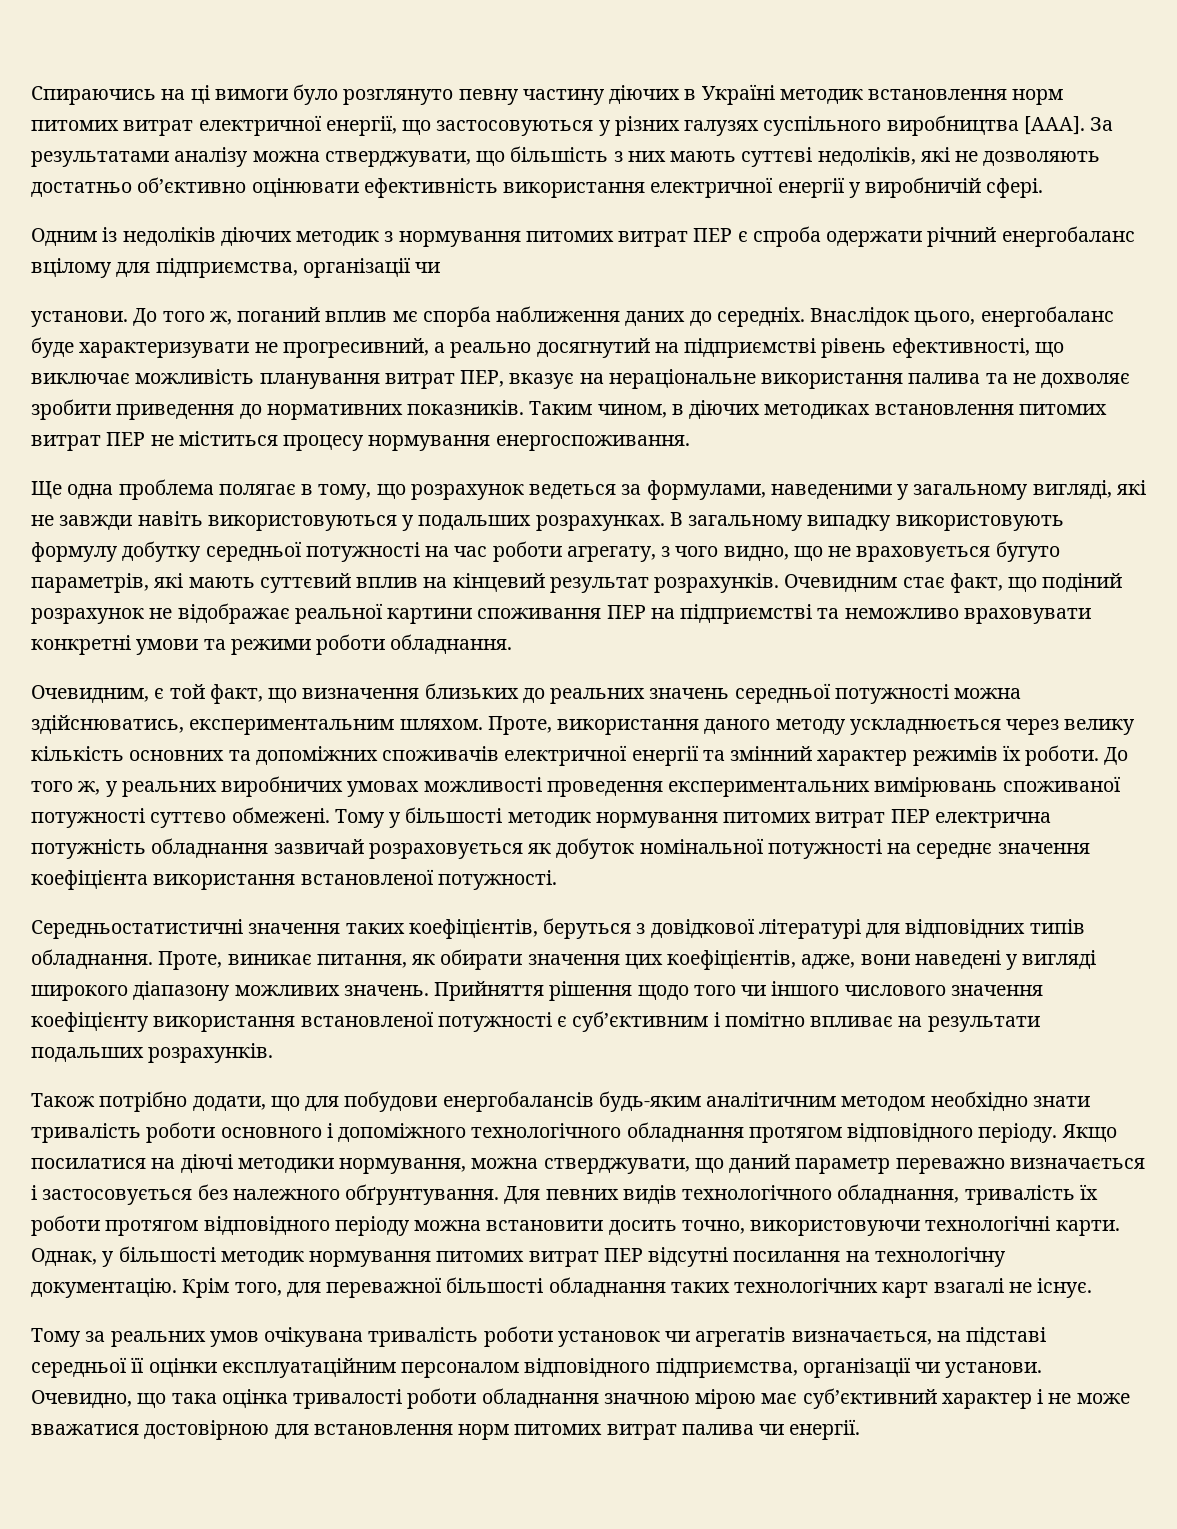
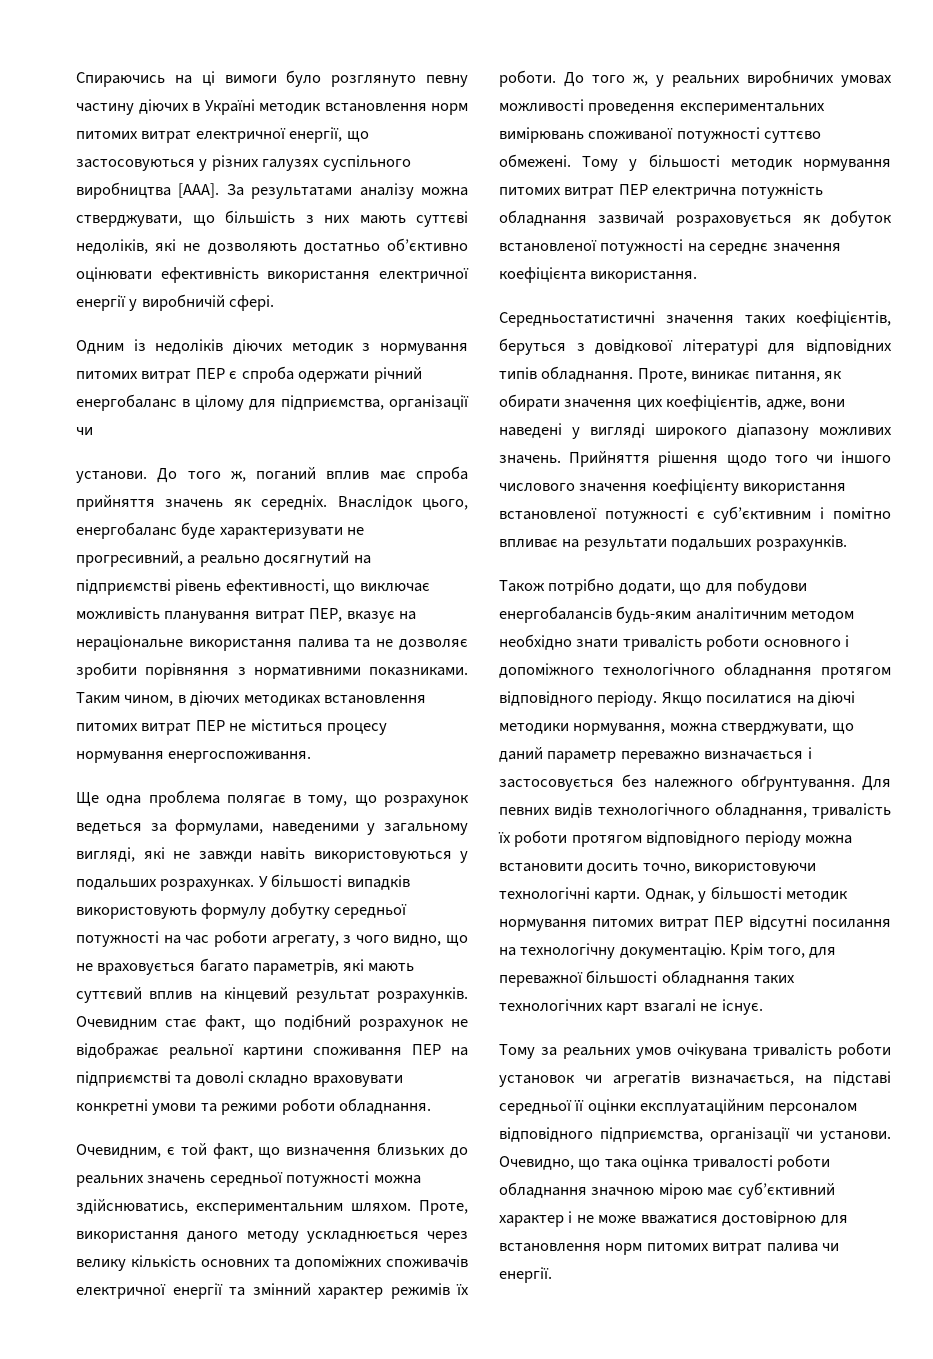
- Одним із недоліків діючих методик з нормування питомих витрат ПЕР є спроба одержати річний енергобаланс вцілому для підприємства, організації чи
+ Одним із недоліків діючих методик з нормування питомих витрат ПЕР є спроба одержати річний енергобаланс в цілому для підприємства, організації чи
- До того ж, поганий вплив мє спорба наближення даних до середніх.
+ До того ж, поганий вплив має спроба прийняття значень як середніх.
- Внаслідок цього, енергобаланс буде характеризувати не прогресивний, а реально досягнутий на підприємстві рівень ефективності, що виключає можливість планування витрат ПЕР, вказує на нераціональне використання палива та не дохволяє зробити приведення до нормативних показників.
+ Внаслідок цього, енергобаланс буде характеризувати не прогресивний, а реально досягнутий на підприємстві рівень ефективності, що виключає можливість планування витрат ПЕР, вказує на нераціональне використання палива та не дозволяє зробити порівняння з нормативними показниками.
- В загальному випадку використовують формулу добутку середньої потужності на час роботи агрегату, з чого видно, що не враховується бугуто параметрів, які мають суттєвий вплив на кінцевий результат розрахунків.
+ У більшості випадків використовують формулу добутку середньої потужності на час роботи агрегату, з чого видно, що не враховується багато параметрів, які мають суттєвий вплив на кінцевий результат розрахунків.
- Очевидним стає факт, що подіний розрахунок не відображає реальної картини споживання ПЕР на підприємстві та неможливо враховувати конкретні умови та режими роботи обладнання.
+ Очевидним стає факт, що подібний розрахунок не відображає реальної картини споживання ПЕР на підприємстві та доволі складно враховувати конкретні умови та режими роботи обладнання.
- Тому у більшості методик нормування питомих витрат ПЕР електрична потужність обладнання зазвичай розраховується як добуток номінальної потужності на середнє значення коефіцієнта використання встановленої потужності.
+ Тому у більшості методик нормування питомих витрат ПЕР електрична потужність обладнання зазвичай розраховується як добуток встановленої потужності на середнє значення коефіцієнта використання.

